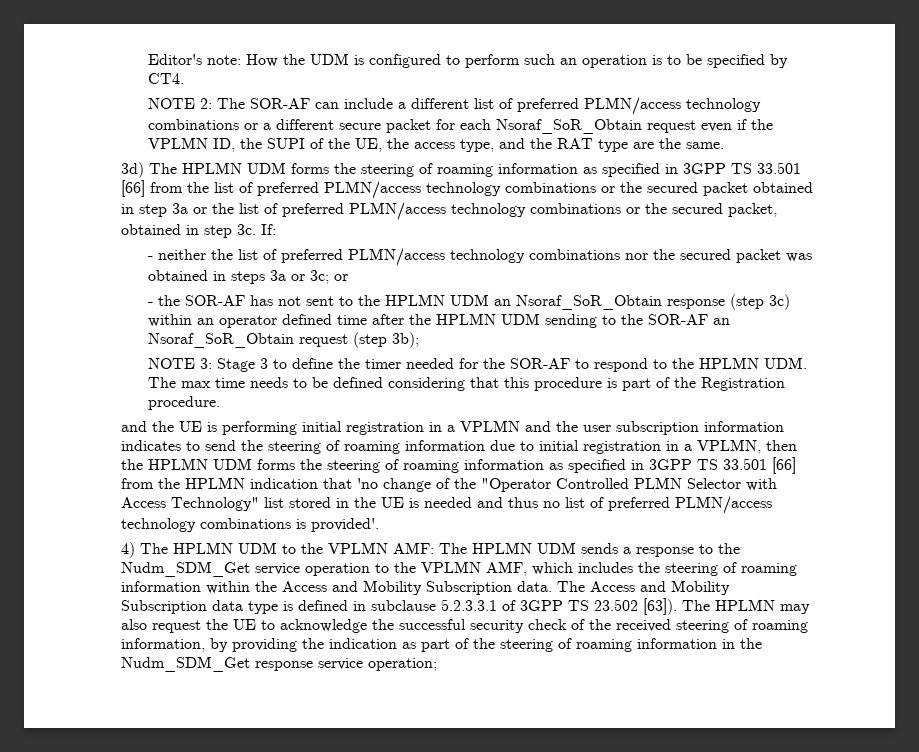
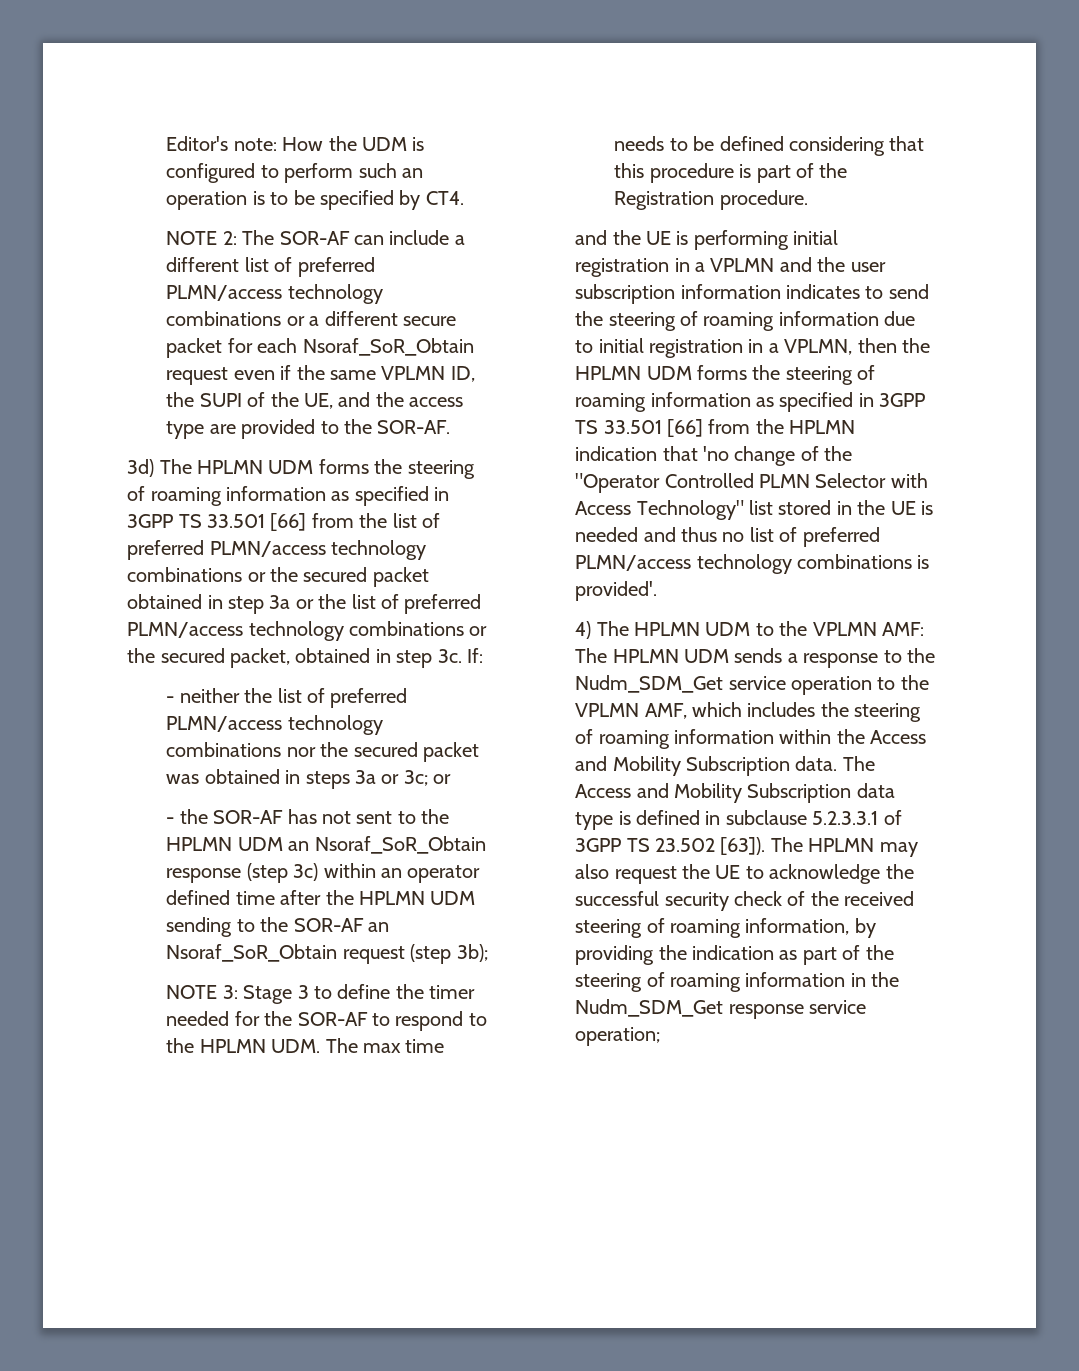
- NOTE 2: The SOR-AF can include a different list of preferred PLMN/access technology combinations or a different secure packet for each Nsoraf_SoR_Obtain request even if the VPLMN ID, the SUPI of the UE, the access type, and the RAT type are the same.
+ NOTE 2: The SOR-AF can include a different list of preferred PLMN/access technology combinations or a different secure packet for each Nsoraf_SoR_Obtain request even if the same VPLMN ID, the SUPI of the UE, and the access type are provided to the SOR-AF.

